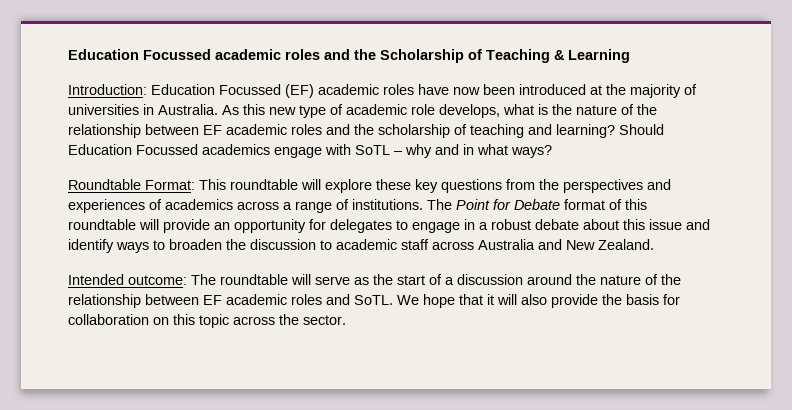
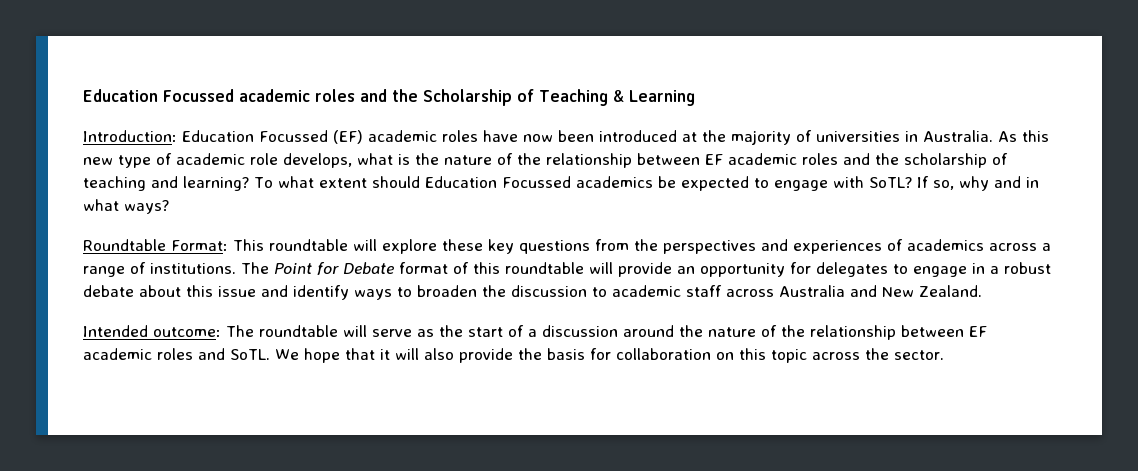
- Should Education Focussed academics engage with SoTL – why and in what ways?
+ To what extent should Education Focussed academics be expected to engage with SoTL? If so, why and in what ways?

